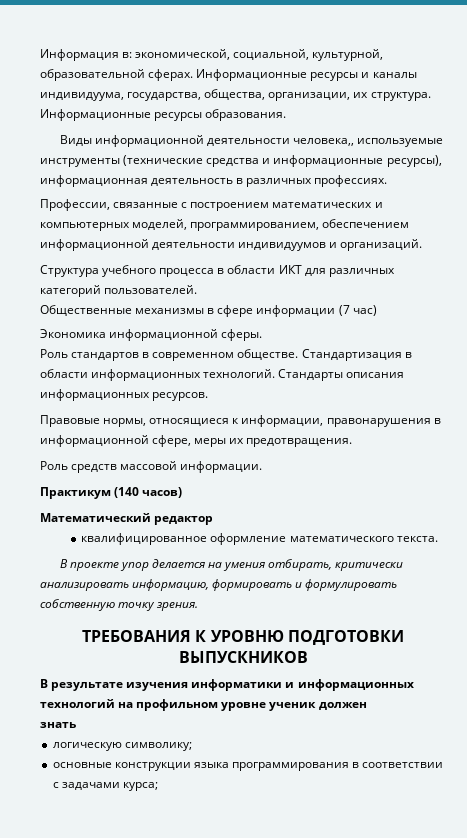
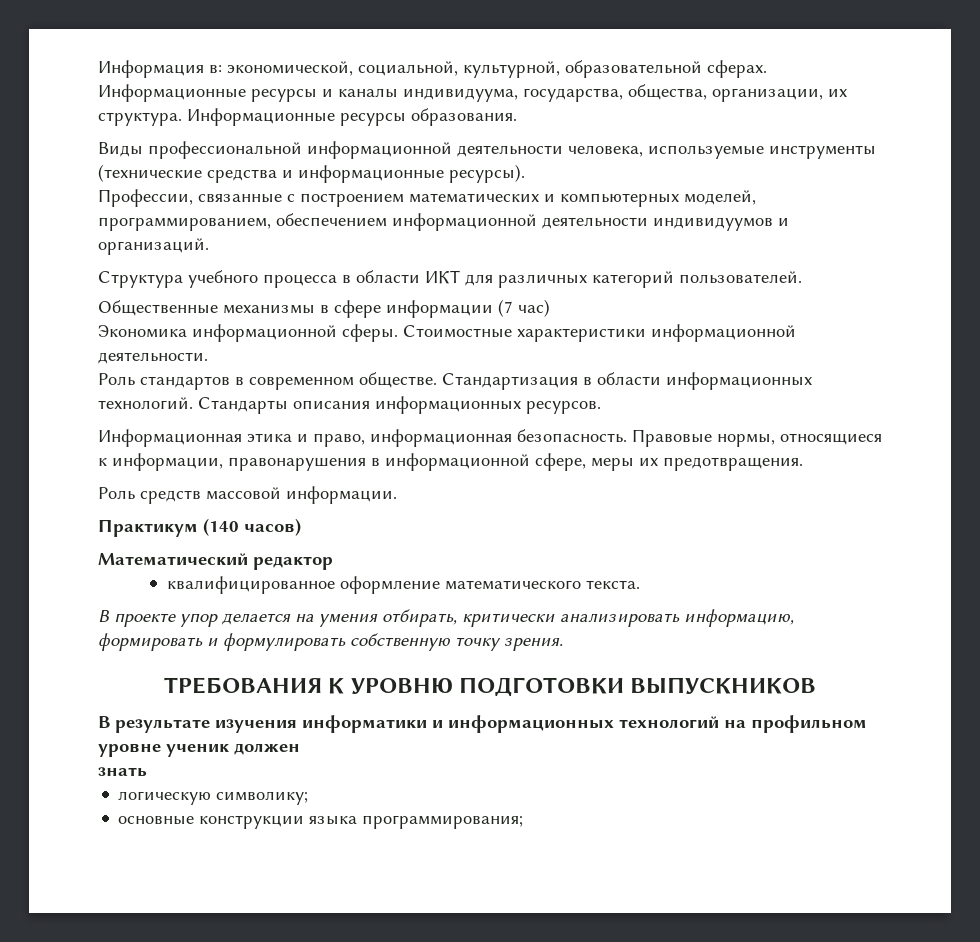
- Виды информационной деятельности человека,, используемые инструменты (технические средства и информационные ресурсы), информационная деятельность в различных профессиях.
+ Виды профессиональной информационной деятельности человека, используемые инструменты (технические средства и информационные ресурсы).
+ Стоимостные характеристики информационной деятельности.
+ Информационная этика и право, информационная безопасность.
- основные конструкции языка программирования в соответствии с задачами курса;
+ основные конструкции языка программирования;

